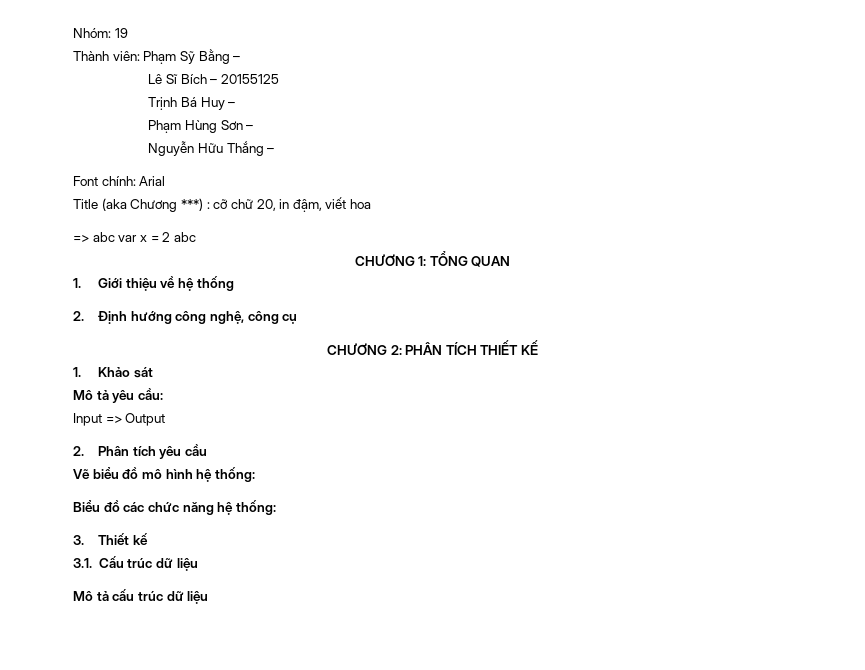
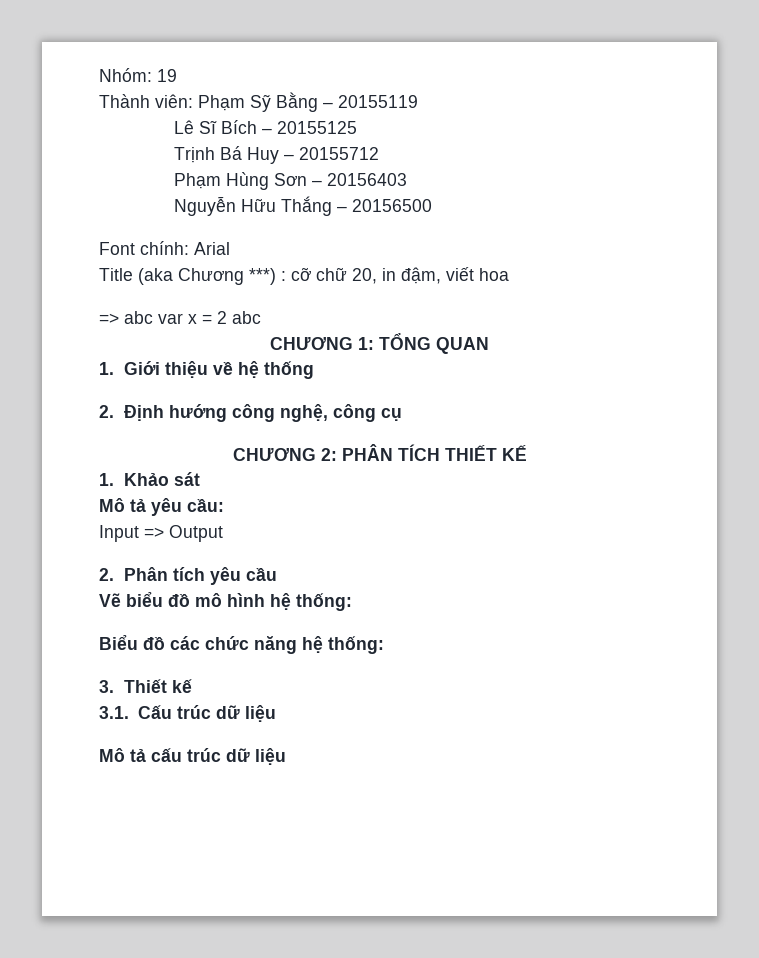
- Thành viên: Phạm Sỹ Bằng –
+ Thành viên: Phạm Sỹ Bằng – 20155119
- Trịnh Bá Huy –
+ Trịnh Bá Huy – 20155712
- Phạm Hùng Sơn –
+ Phạm Hùng Sơn – 20156403
- Nguyễn Hữu Thắng –
+ Nguyễn Hữu Thắng – 20156500

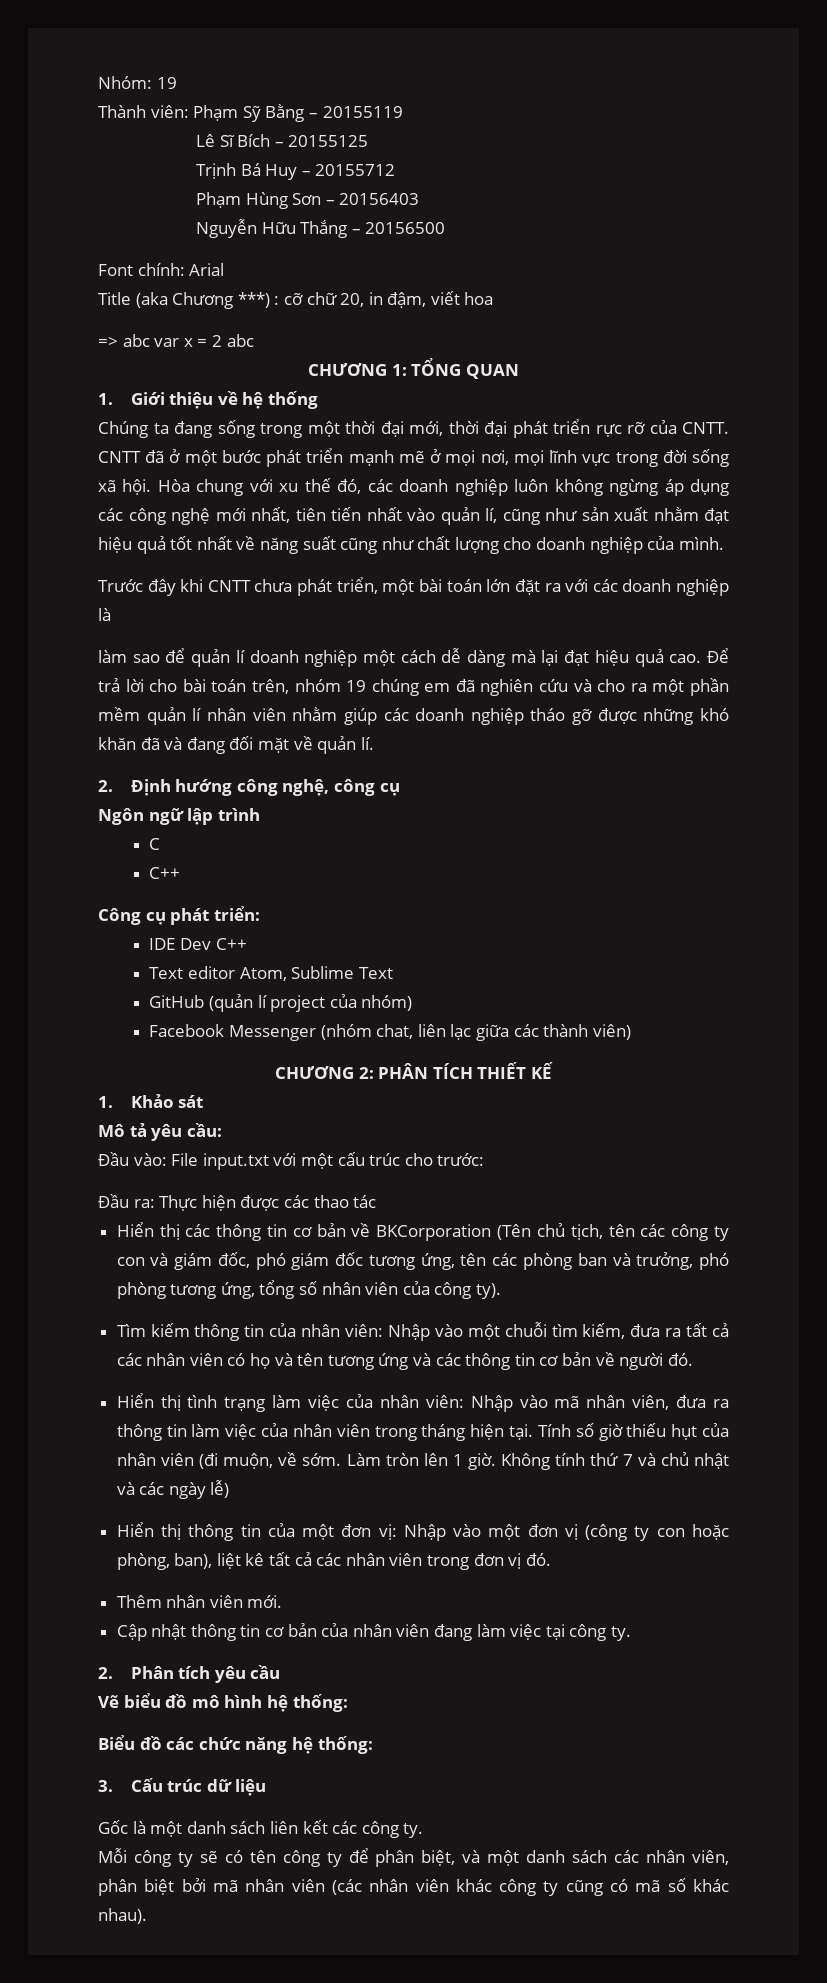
+ Chúng ta đang sống trong một thời đại mới, thời đại phát triển rực rỡ của CNTT. CNTT đã ở một bước phát triển mạnh mẽ ở mọi nơi, mọi lĩnh vực trong đời sống xã hội. Hòa chung với xu thế đó, các doanh nghiệp luôn không ngừng áp dụng các công nghệ mới nhất, tiên tiến nhất vào quản lí, cũng như sản xuất nhằm đạt hiệu quả tốt nhất về năng suất cũng như chất lượng cho doanh nghiệp của mình.
+ Trước đây khi CNTT chưa phát triển, một bài toán lớn đặt ra với các doanh nghiệp là
+ làm sao để quản lí doanh nghiệp một cách dễ dàng mà lại đạt hiệu quả cao. Để trả lời cho bài toán trên, nhóm 19 chúng em đã nghiên cứu và cho ra một phần mềm quản lí nhân viên nhằm giúp các doanh nghiệp tháo gỡ được những khó khăn đã và đang đối mặt về quản lí.
+ Ngôn ngữ lập trình
+ C
+ C++
+ Công cụ phát triển:
+ IDE Dev C++
+ Text editor Atom, Sublime Text
+ GitHub (quản lí project của nhóm)
+ Facebook Messenger (nhóm chat, liên lạc giữa các thành viên)
- Input => Output
+ Đầu vào: File input.txt với một cấu trúc cho trước:
+ Đầu ra: Thực hiện được các thao tác
+ Hiển thị các thông tin cơ bản về BKCorporation (Tên chủ tịch, tên các công ty con và giám đốc, phó giám đốc tương ứng, tên các phòng ban và trưởng, phó phòng tương ứng, tổng số nhân viên của công ty).
+ Tìm kiếm thông tin của nhân viên: Nhập vào một chuỗi tìm kiếm, đưa ra tất cả các nhân viên có họ và tên tương ứng và các thông tin cơ bản về người đó.
+ Hiển thị tình trạng làm việc của nhân viên: Nhập vào mã nhân viên, đưa ra thông tin làm việc của nhân viên trong tháng hiện tại. Tính số giờ thiếu hụt của nhân viên (đi muộn, về sớm. Làm tròn lên 1 giờ. Không tính thứ 7 và chủ nhật và các ngày lễ)
+ Hiển thị thông tin của một đơn vị: Nhập vào một đơn vị (công ty con hoặc phòng, ban), liệt kê tất cả các nhân viên trong đơn vị đó.
+ Thêm nhân viên mới.
+ Cập nhật thông tin cơ bản của nhân viên đang làm việc tại công ty.
- 3. Thiết kế
- 3.1. Cấu trúc dữ liệu
+ 3. Cấu trúc dữ liệu
- Mô tả cấu trúc dữ liệu
+ Gốc là một danh sách liên kết các công ty.
+ Mỗi công ty sẽ có tên công ty để phân biệt, và một danh sách các nhân viên, phân biệt bởi mã nhân viên (các nhân viên khác công ty cũng có mã số khác nhau).

